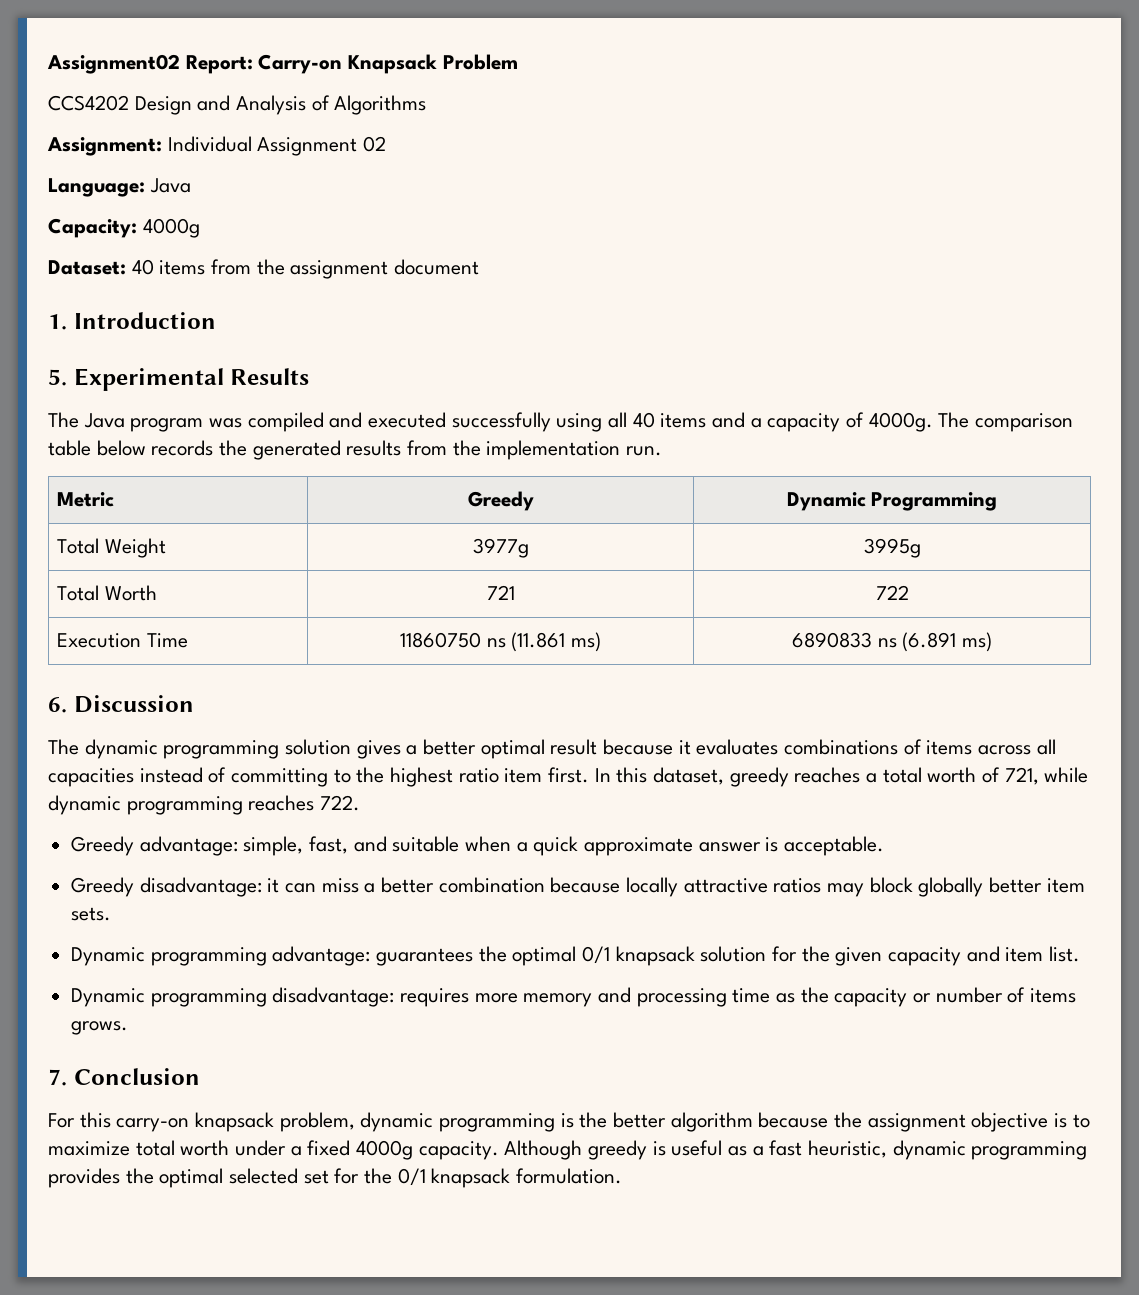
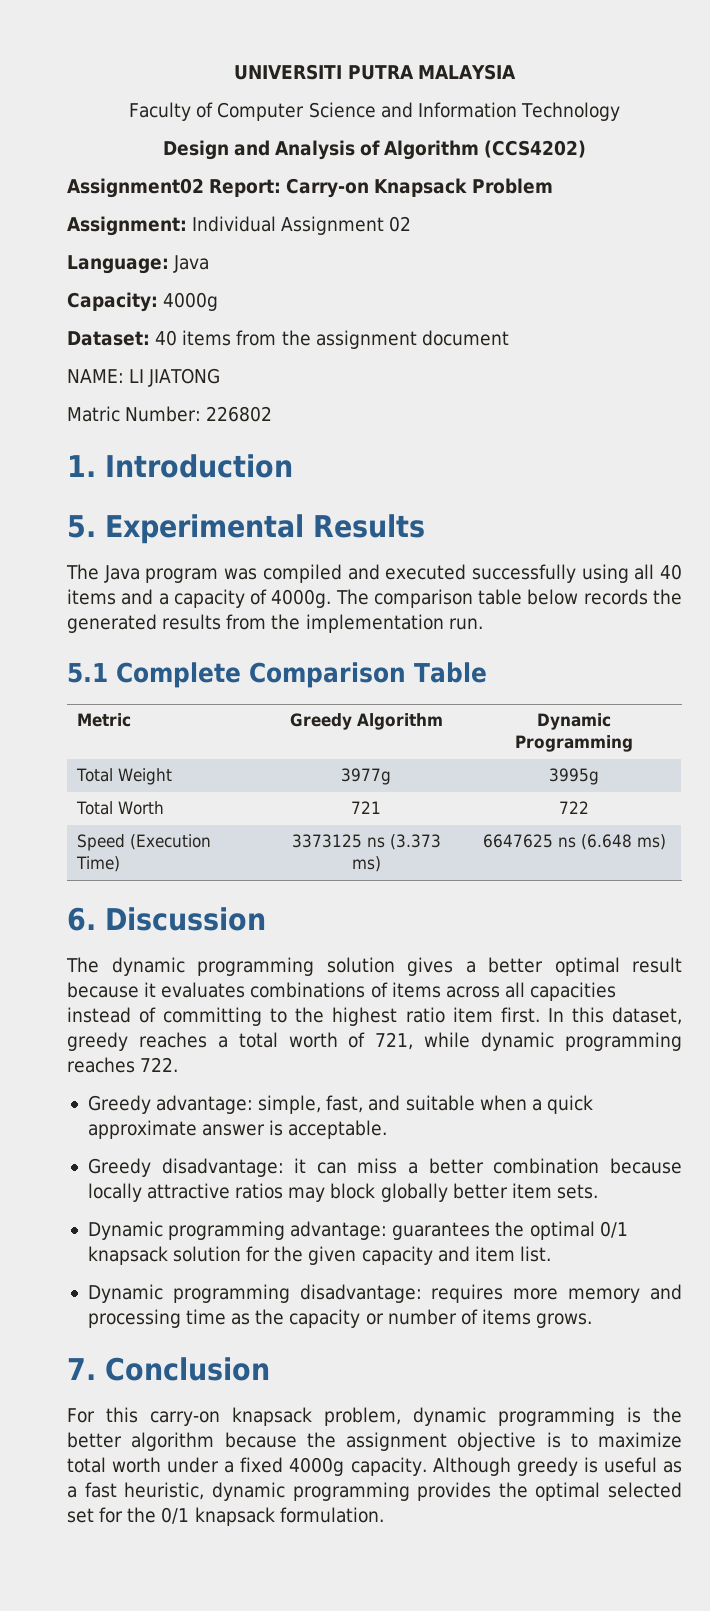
+ UNIVERSITI PUTRA MALAYSIA
+ Faculty of Computer Science and Information Technology
+ Design and Analysis of Algorithm (CCS4202)
- CCS4202 Design and Analysis of Algorithms
+ NAME: LI JIATONG
+ Matric Number: 226802
+ 5.1 Complete Comparison Table
- Metric | Greedy | Dynamic Programming
+ Metric | Greedy Algorithm | Dynamic Programming
- Execution Time | 11860750 ns (11.861 ms) | 6890833 ns (6.891 ms)
+ Speed (Execution Time) | 3373125 ns (3.373 ms) | 6647625 ns (6.648 ms)

